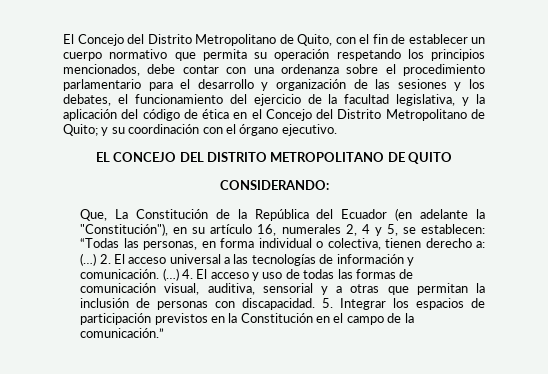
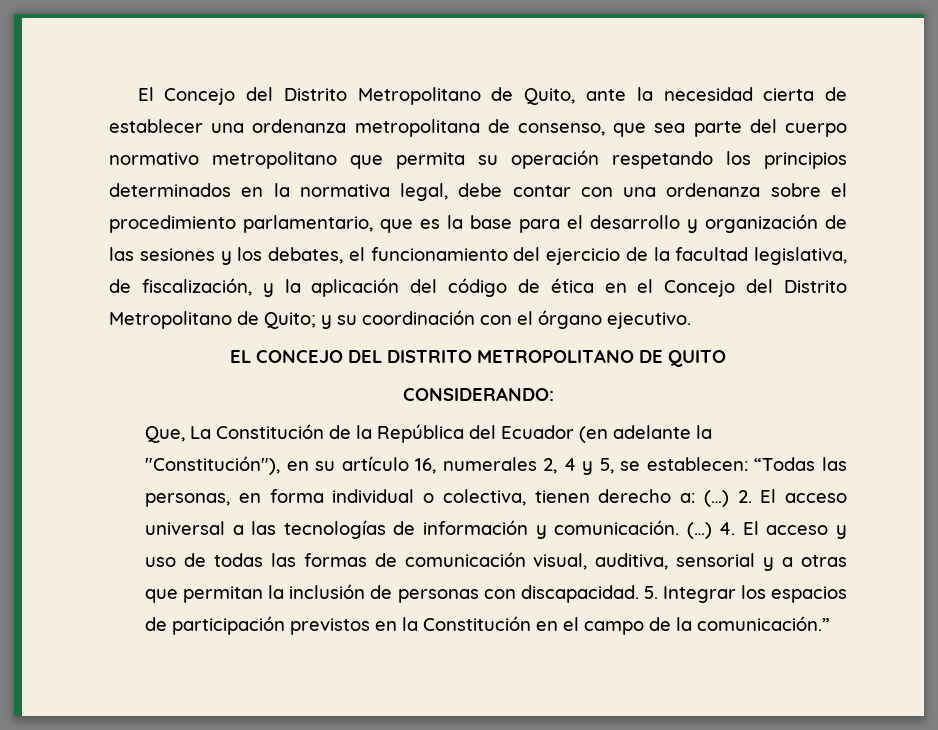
- El Concejo del Distrito Metropolitano de Quito, con el fin de establecer un cuerpo normativo que permita su operación respetando los principios mencionados, debe contar con una ordenanza sobre el procedimiento parlamentario para el desarrollo y organización de las sesiones y los debates, el funcionamiento del ejercicio de la facultad legislativa, y la aplicación del código de ética en el Concejo del Distrito Metropolitano de Quito;
+ El Concejo del Distrito Metropolitano de Quito, ante la necesidad cierta de establecer una ordenanza metropolitana de consenso, que sea parte del cuerpo normativo metropolitano que permita su operación respetando los principios determinados en la normativa legal, debe contar con una ordenanza sobre el procedimiento parlamentario, que es la base para el desarrollo y organización de las sesiones y los debates, el funcionamiento del ejercicio de la facultad legislativa, de fiscalización, y la aplicación del código de ética en el Concejo del Distrito Metropolitano de Quito;

